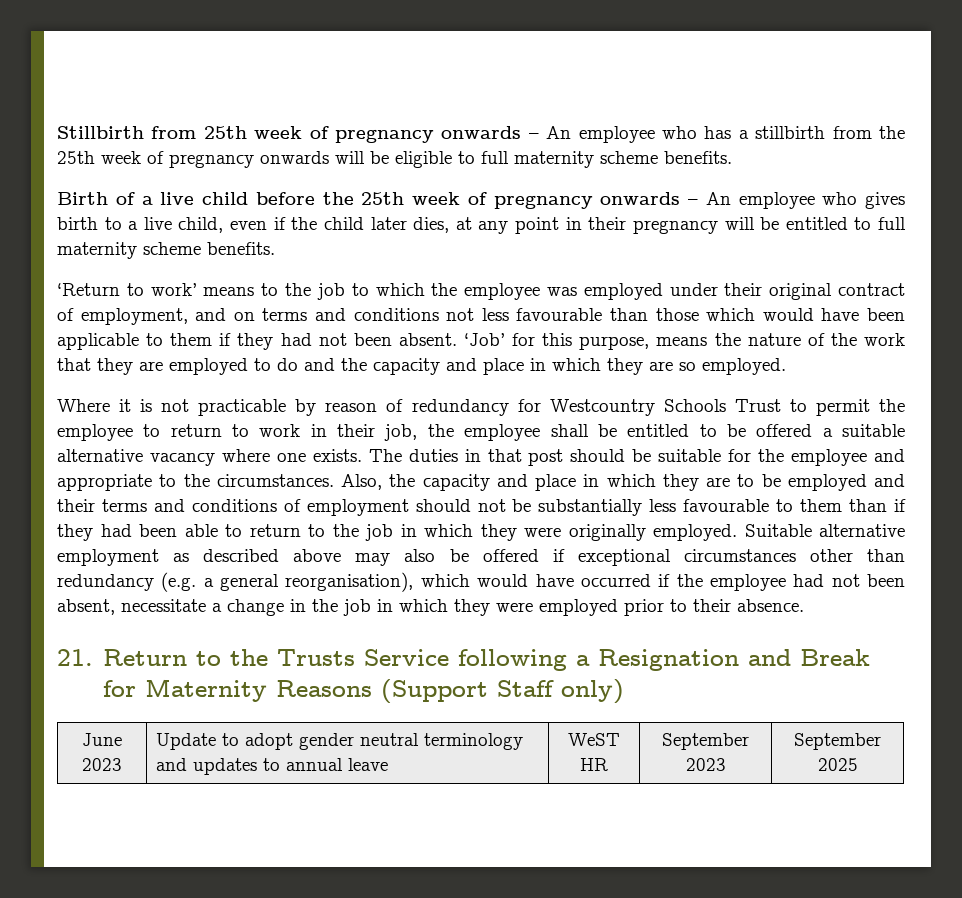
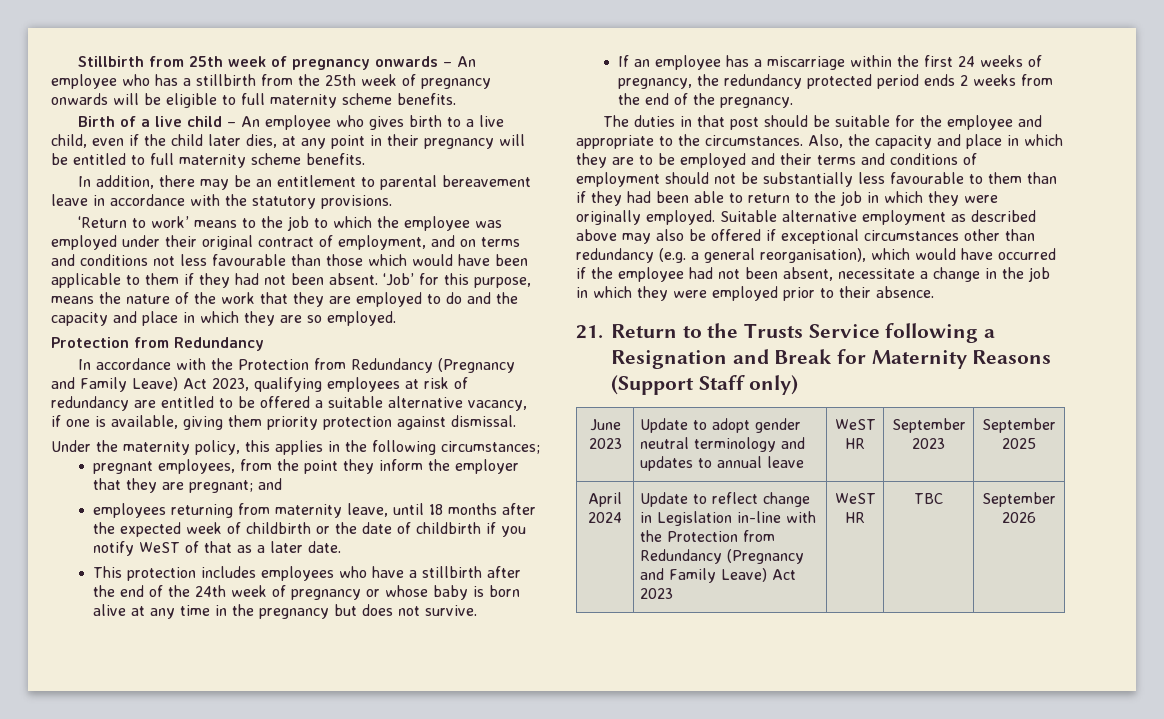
- Birth of a live child before the 25th week of pregnancy onwards – An employee who gives birth to a live child, even if the child later dies, at any point in their pregnancy will be entitled to full maternity scheme benefits.
+ Birth of a live child – An employee who gives birth to a live child, even if the child later dies, at any point in their pregnancy will be entitled to full maternity scheme benefits.
+ In addition, there may be an entitlement to parental bereavement leave in accordance with the statutory provisions.
  ‘Job’ for this purpose, means the nature of the work that they are employed to do and the capacity and place in which they are so employed.
- Where it is not practicable by reason of redundancy for Westcountry Schools Trust to permit the employee to return to work in their job, the employee shall be entitled to be offered a suitable alternative vacancy where one exists. The duties in that post should be suitable for the employee and appropriate to the circumstances.
+ Protection from Redundancy
+ In accordance with the Protection from Redundancy (Pregnancy and Family Leave) Act 2023, qualifying employees at risk of redundancy are entitled to be offered a suitable alternative vacancy, if one is available, giving them priority protection against dismissal.
+ Under the maternity policy, this applies in the following circumstances;
+ pregnant employees, from the point they inform the employer that they are pregnant; and
+ employees returning from maternity leave, until 18 months after the expected week of childbirth or the date of childbirth if you notify WeST of that as a later date.
+ This protection includes employees who have a stillbirth after the end of the 24th week of pregnancy or whose baby is born alive at any time in the pregnancy but does not survive.
+ If an employee has a miscarriage within the first 24 weeks of pregnancy, the redundancy protected period ends 2 weeks from the end of the pregnancy.
+ The duties in that post should be suitable for the employee and appropriate to the circumstances.
+ April 2024 | Update to reflect change in Legislation in-line with the Protection from Redundancy (Pregnancy and Family Leave) Act 2023 | WeST HR | TBC | September 2026

